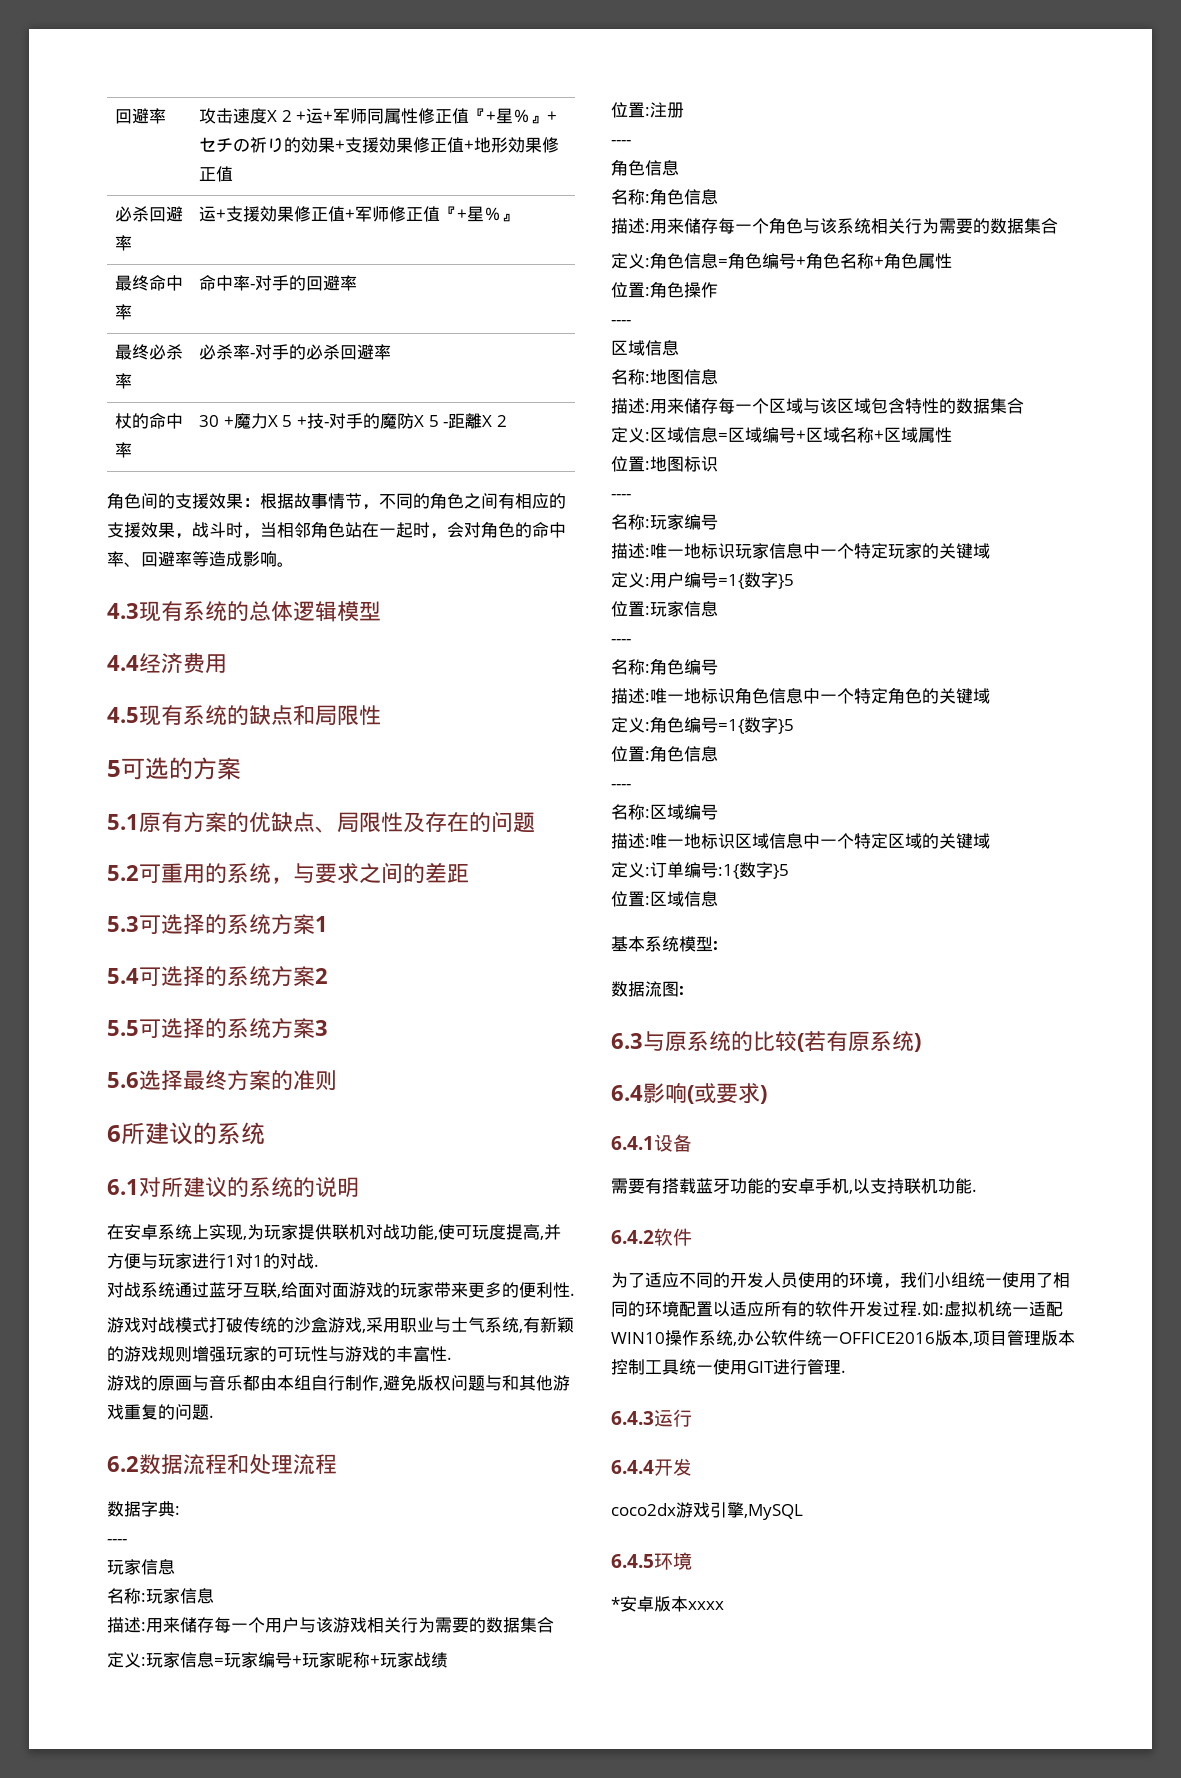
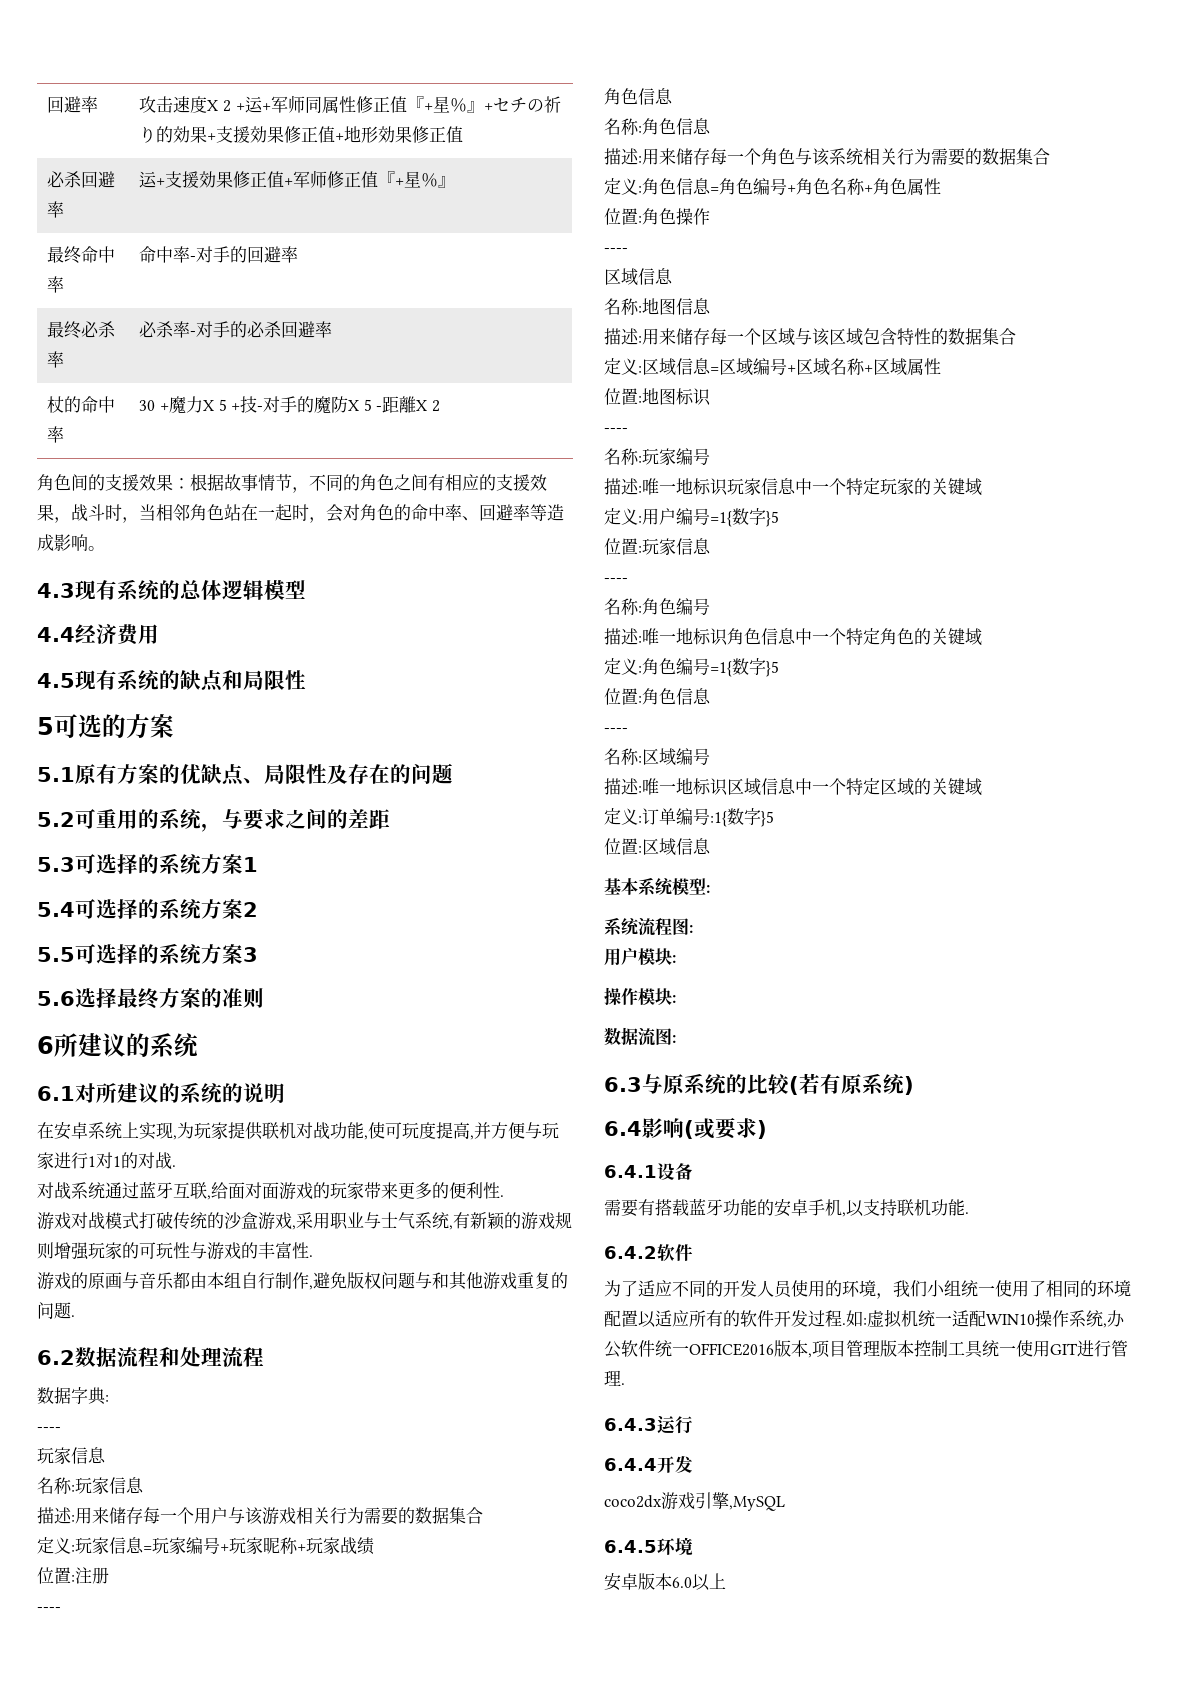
+ 系统流程图:
+ 用户模块:
+ 操作模块:
- *安卓版本xxxx
+ 安卓版本6.0以上

